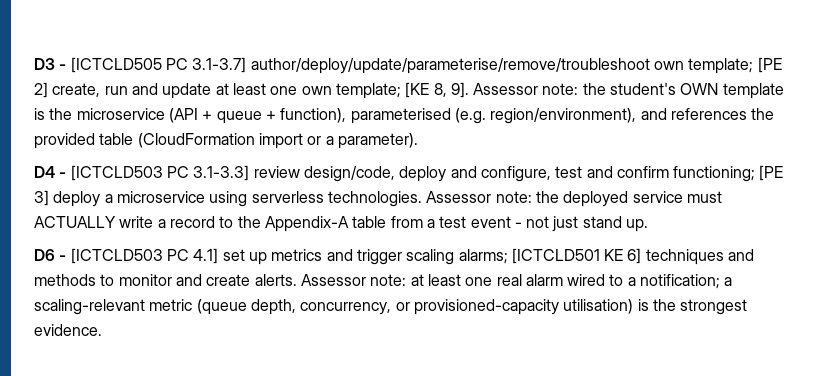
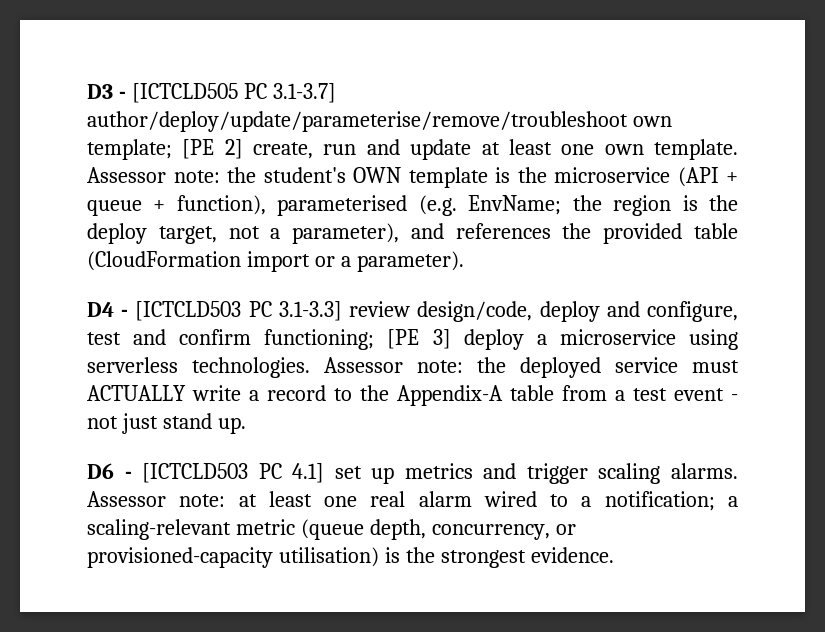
- D3 - [ICTCLD505 PC 3.1-3.7] author/deploy/update/parameterise/remove/troubleshoot own template; [PE 2] create, run and update at least one own template; [KE 8, 9].
+ D3 - [ICTCLD505 PC 3.1-3.7] author/deploy/update/parameterise/remove/troubleshoot own template; [PE 2] create, run and update at least one own template.
- Assessor note: the student's OWN template is the microservice (API + queue + function), parameterised (e.g. region/environment), and references the provided table (CloudFormation import or a parameter).
+ Assessor note: the student's OWN template is the microservice (API + queue + function), parameterised (e.g. EnvName; the region is the deploy target, not a parameter), and references the provided table (CloudFormation import or a parameter).
- D6 - [ICTCLD503 PC 4.1] set up metrics and trigger scaling alarms; [ICTCLD501 KE 6] techniques and methods to monitor and create alerts.
+ D6 - [ICTCLD503 PC 4.1] set up metrics and trigger scaling alarms.

